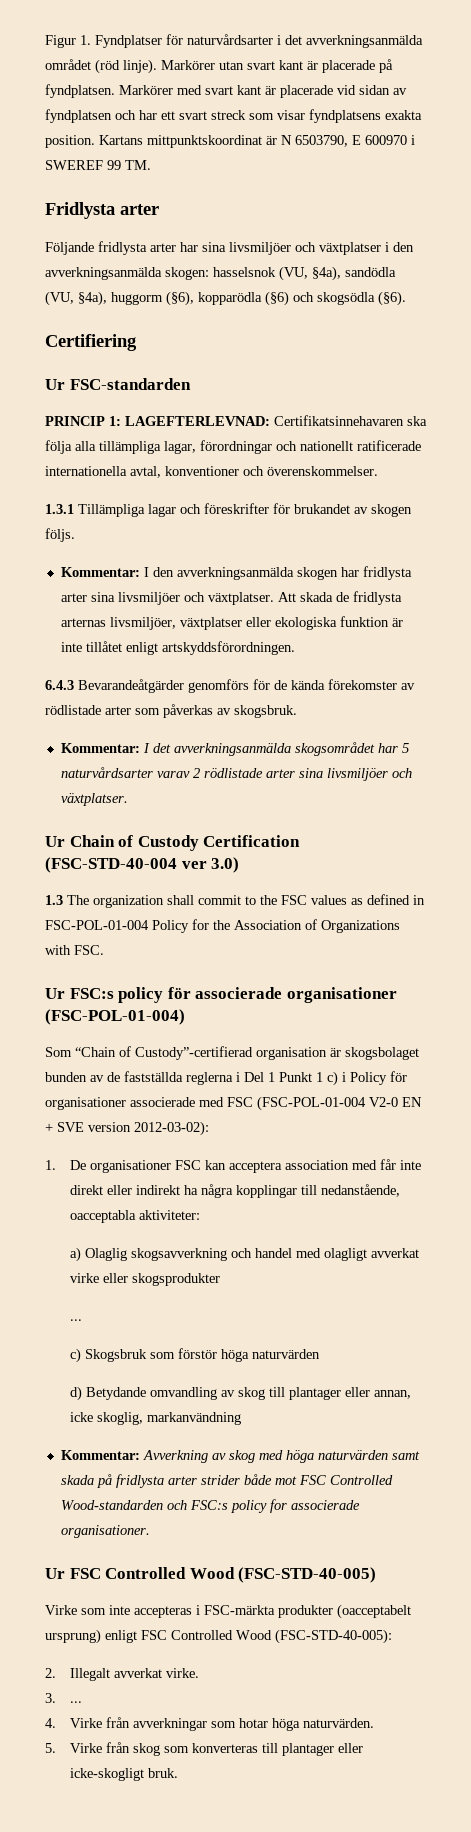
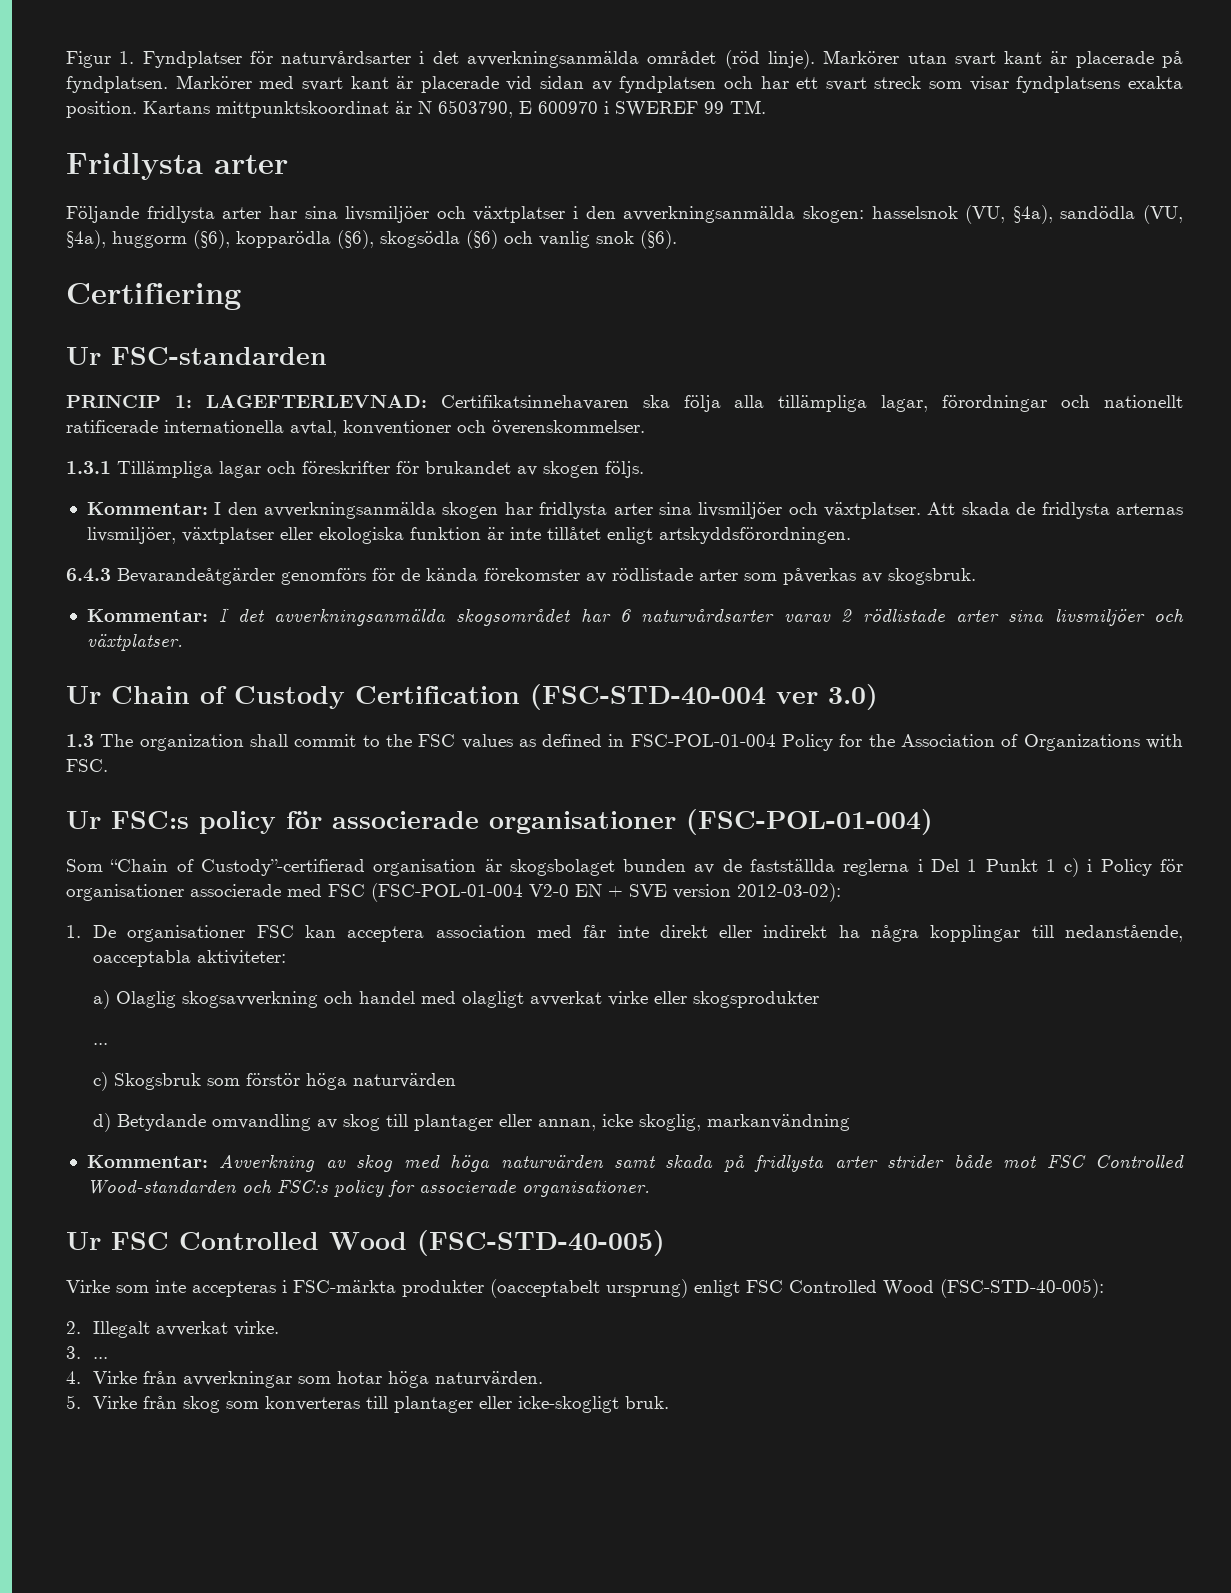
- Följande fridlysta arter har sina livsmiljöer och växtplatser i den avverkningsanmälda skogen: hasselsnok (VU, §4a), sandödla (VU, §4a), huggorm (§6), kopparödla (§6) och skogsödla (§6).
+ Följande fridlysta arter har sina livsmiljöer och växtplatser i den avverkningsanmälda skogen: hasselsnok (VU, §4a), sandödla (VU, §4a), huggorm (§6), kopparödla (§6), skogsödla (§6) och vanlig snok (§6).
- Kommentar: I det avverkningsanmälda skogsområdet har 5 naturvårdsarter varav 2 rödlistade arter sina livsmiljöer och växtplatser.
+ Kommentar: I det avverkningsanmälda skogsområdet har 6 naturvårdsarter varav 2 rödlistade arter sina livsmiljöer och växtplatser.

